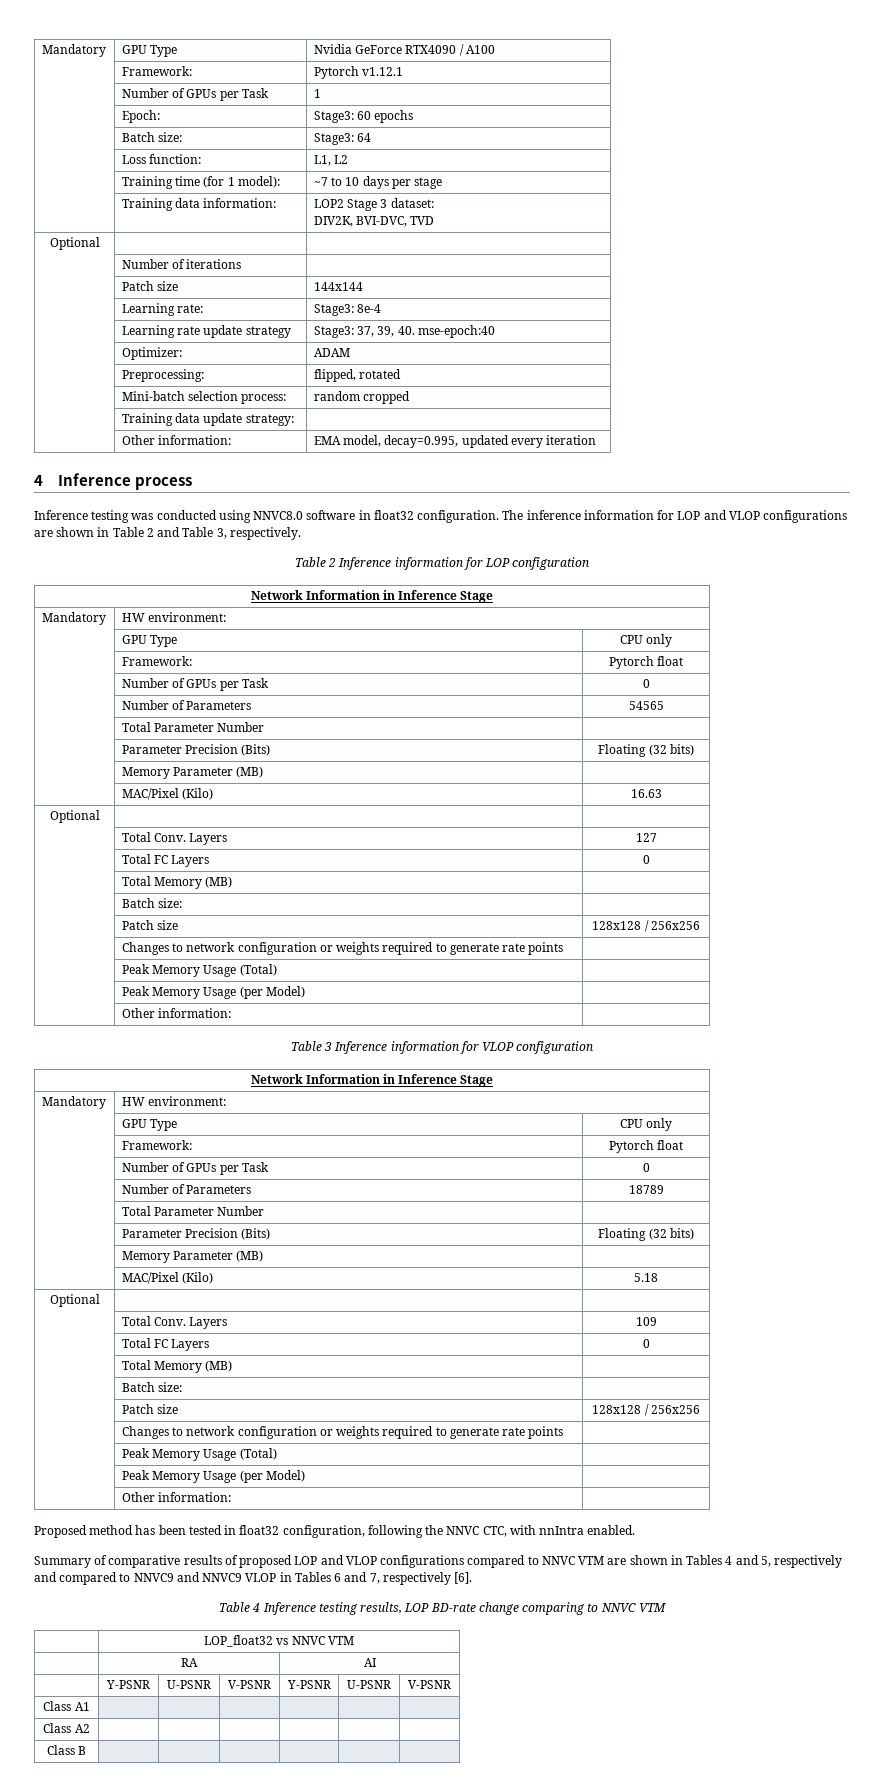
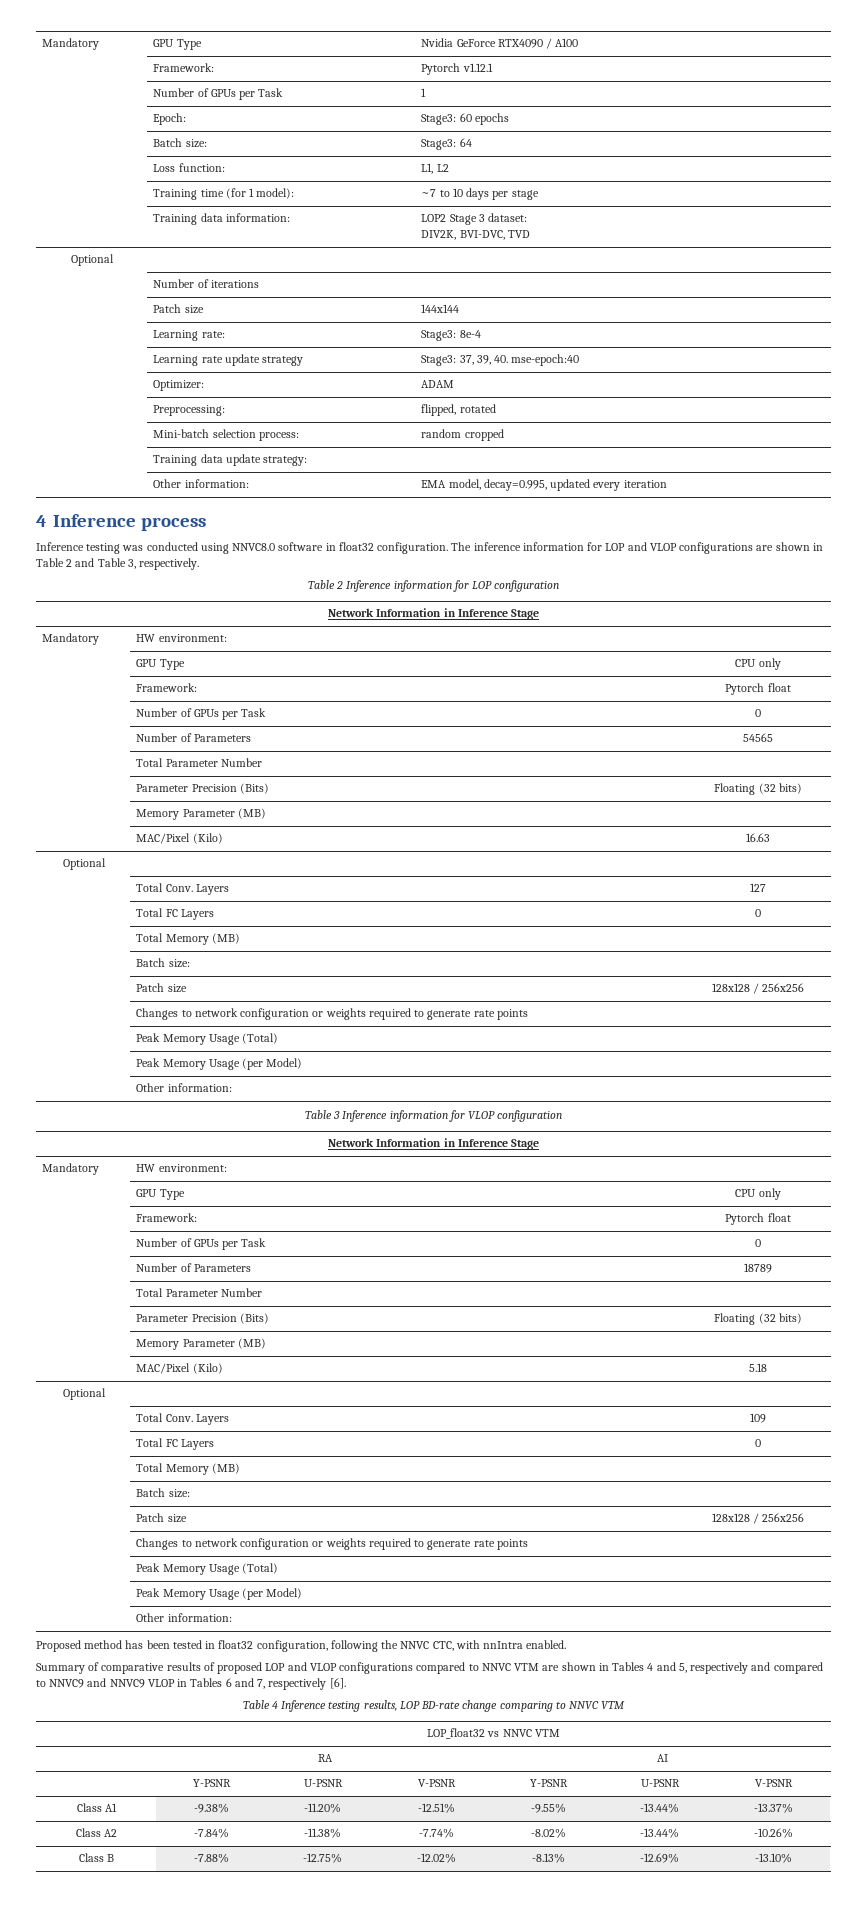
- Class A1 | | | | | |
- Class A2 | | | | | |
- Class B | | | | | |
+ Class A1 | -9.38% | -11.20% | -12.51% | -9.55% | -13.44% | -13.37%
+ Class A2 | -7.84% | -11.38% | -7.74% | -8.02% | -13.44% | -10.26%
+ Class B | -7.88% | -12.75% | -12.02% | -8.13% | -12.69% | -13.10%

